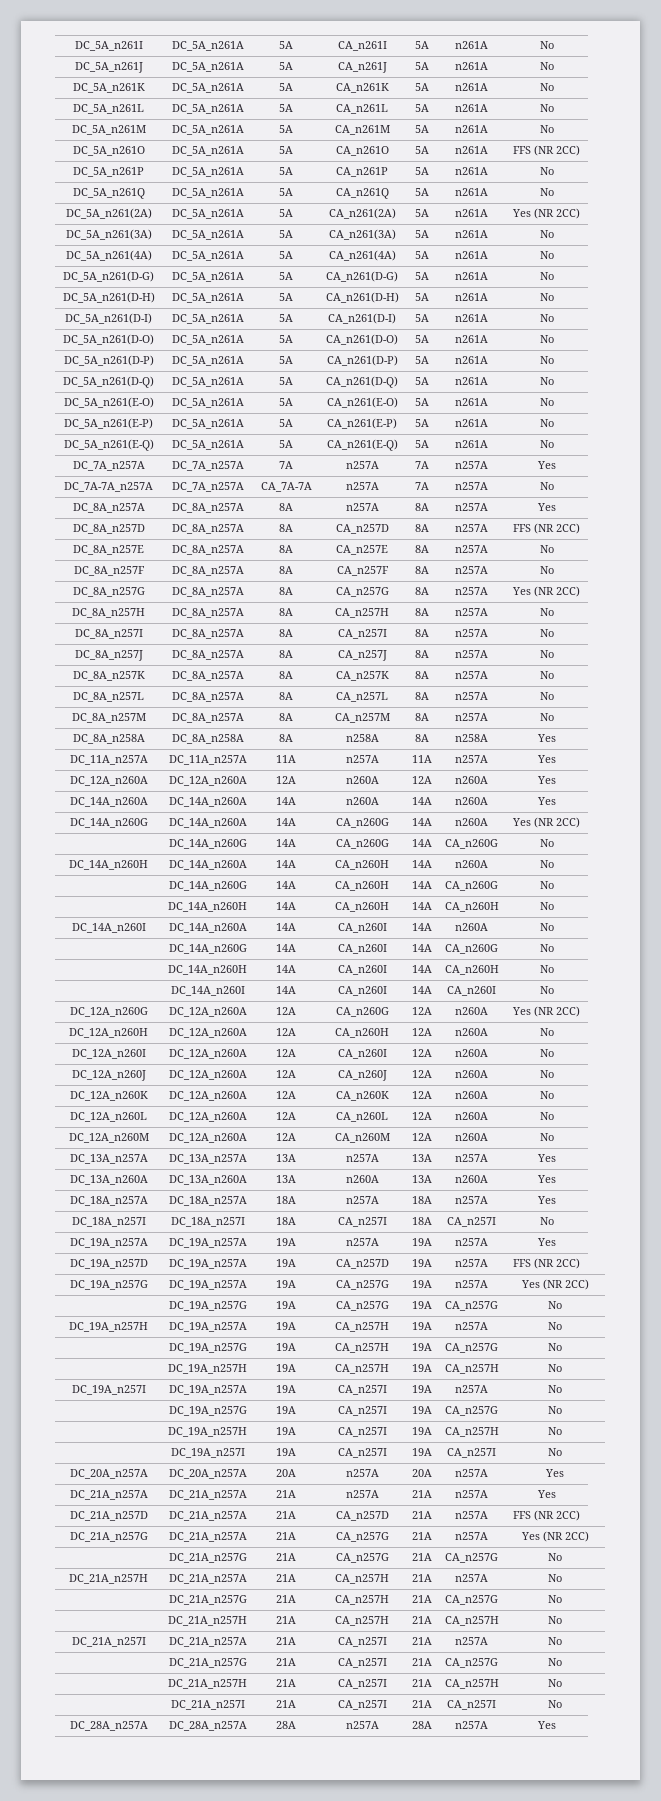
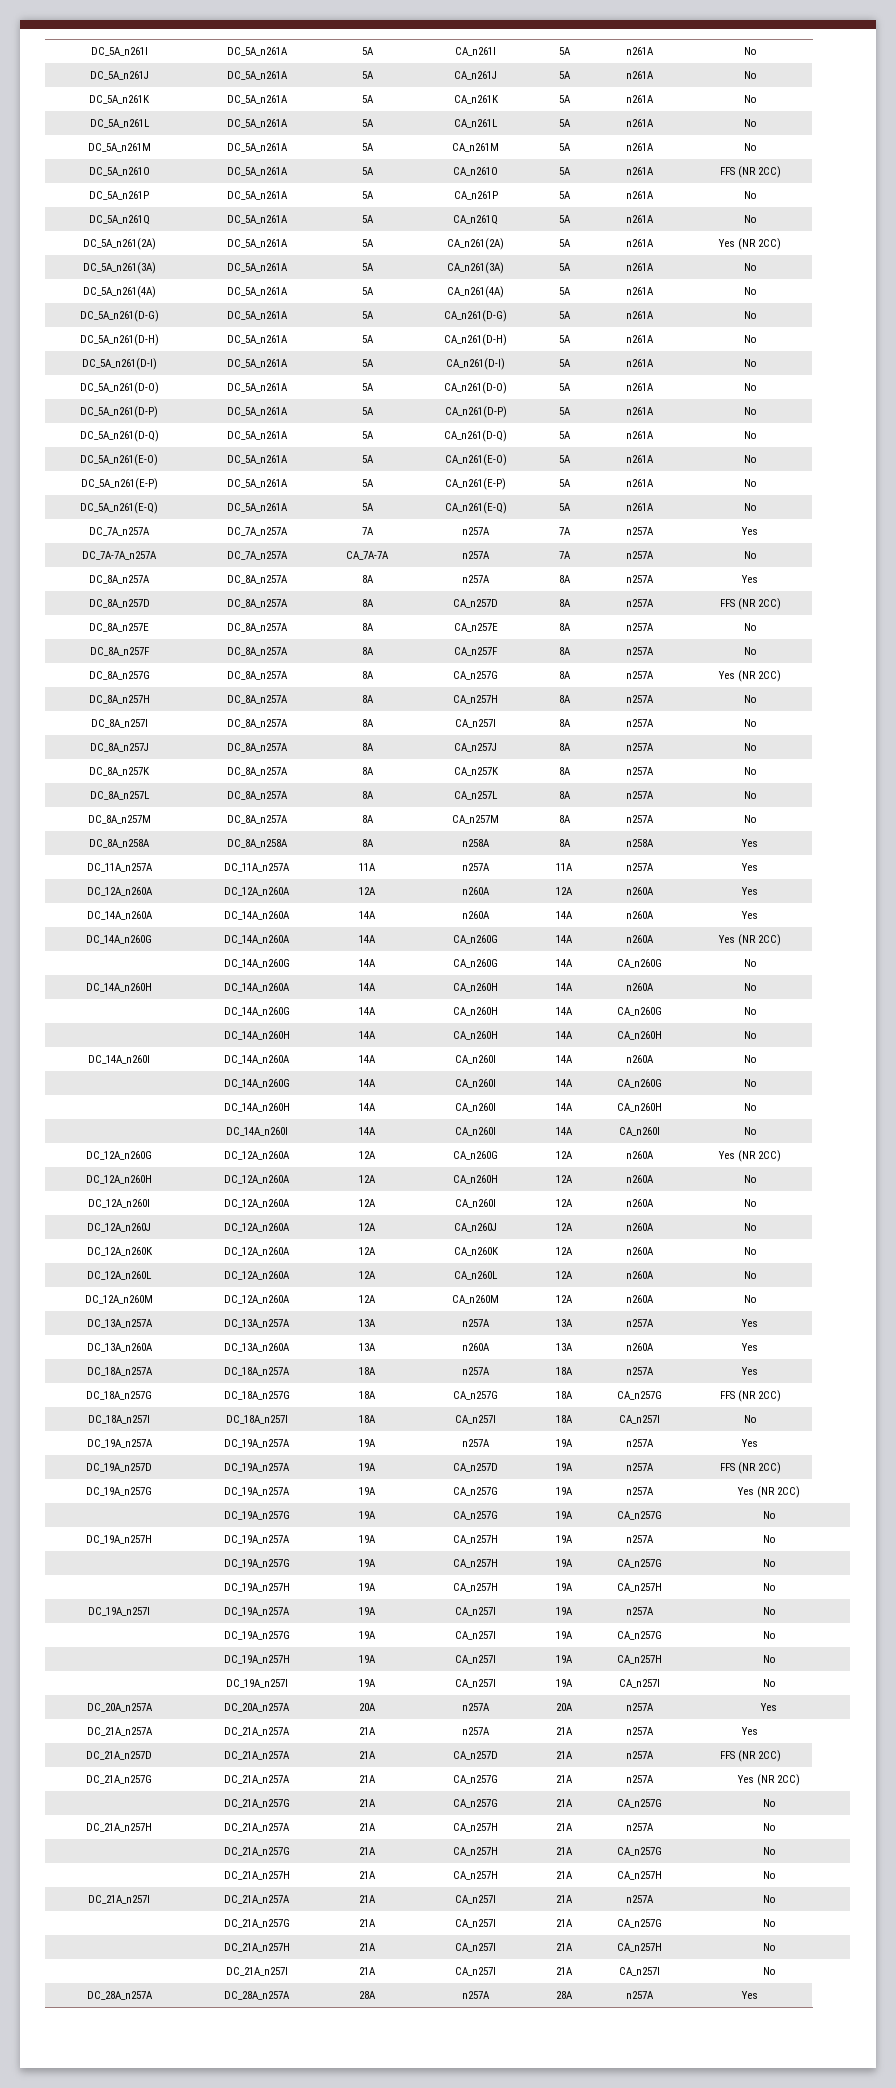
+ DC_18A_n257G | DC_18A_n257G | 18A | CA_n257G | 18A | CA_n257G | FFS (NR 2CC)

